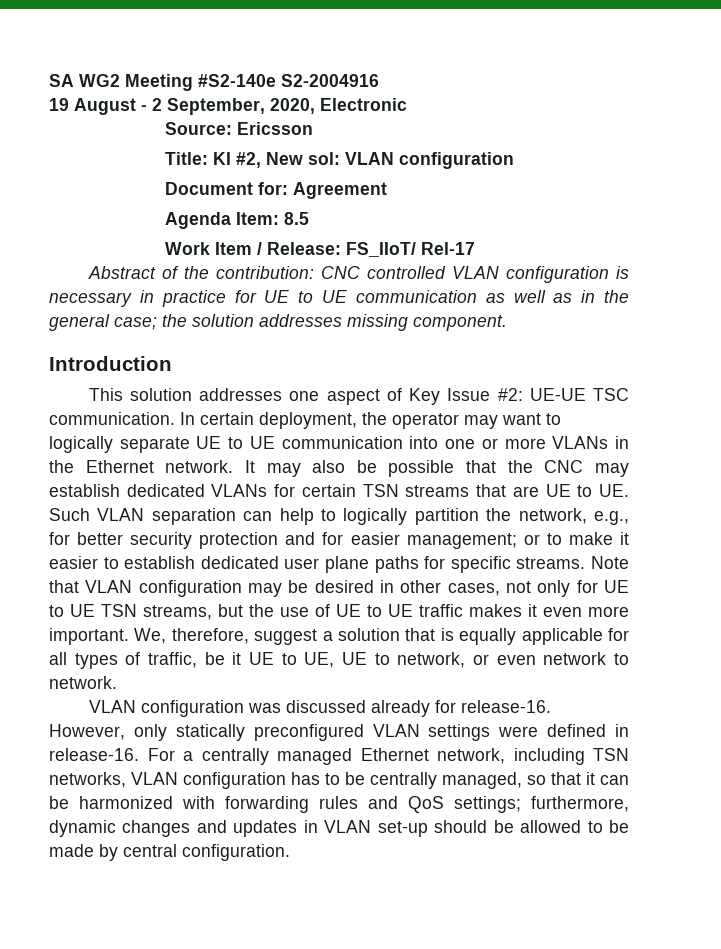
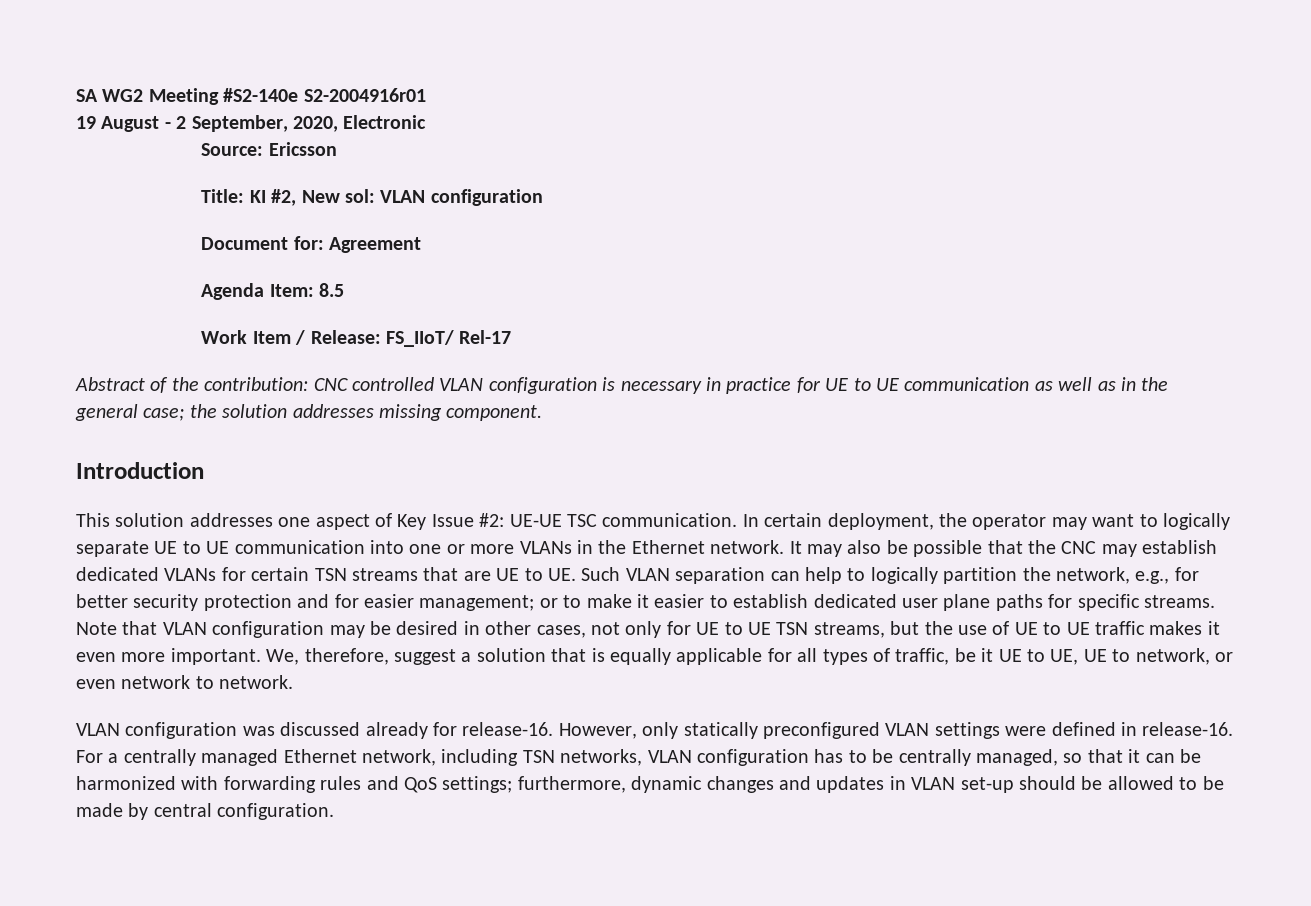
- SA WG2 Meeting #S2-140e S2-2004916
+ SA WG2 Meeting #S2-140e S2-2004916r01

